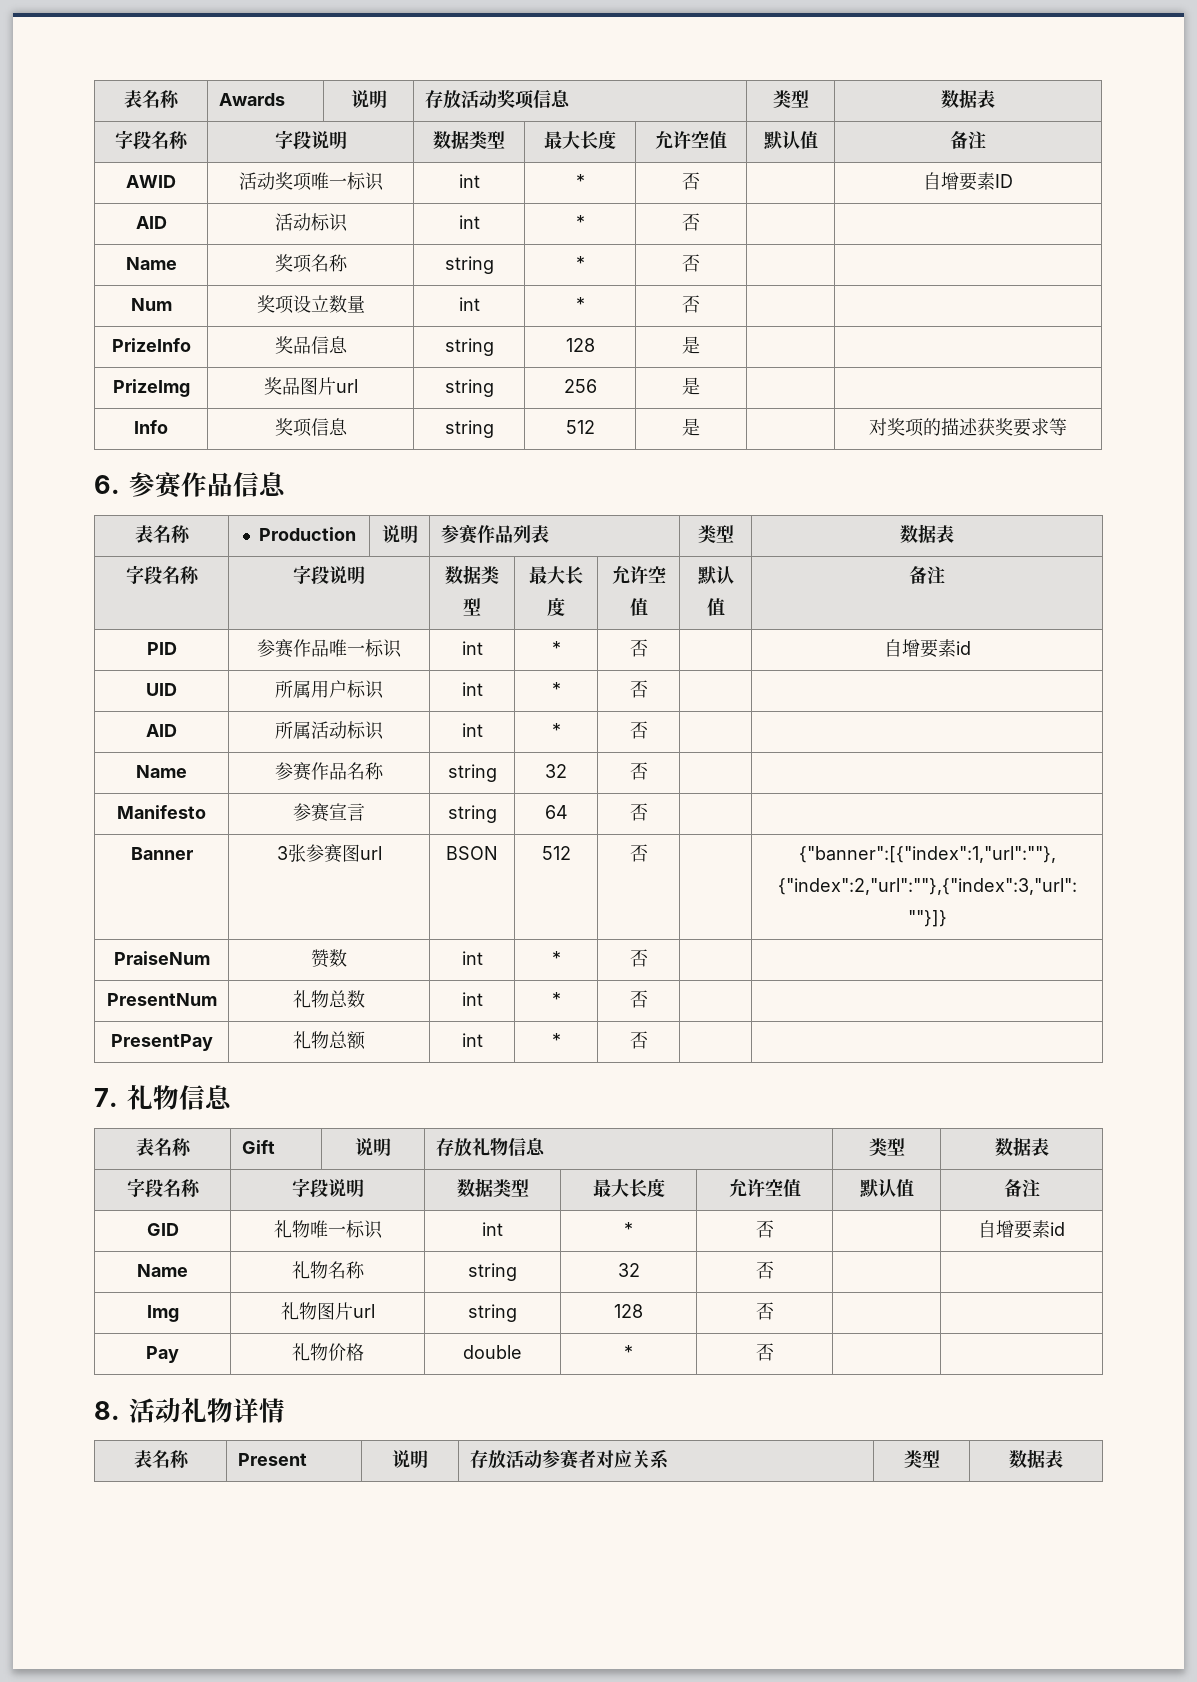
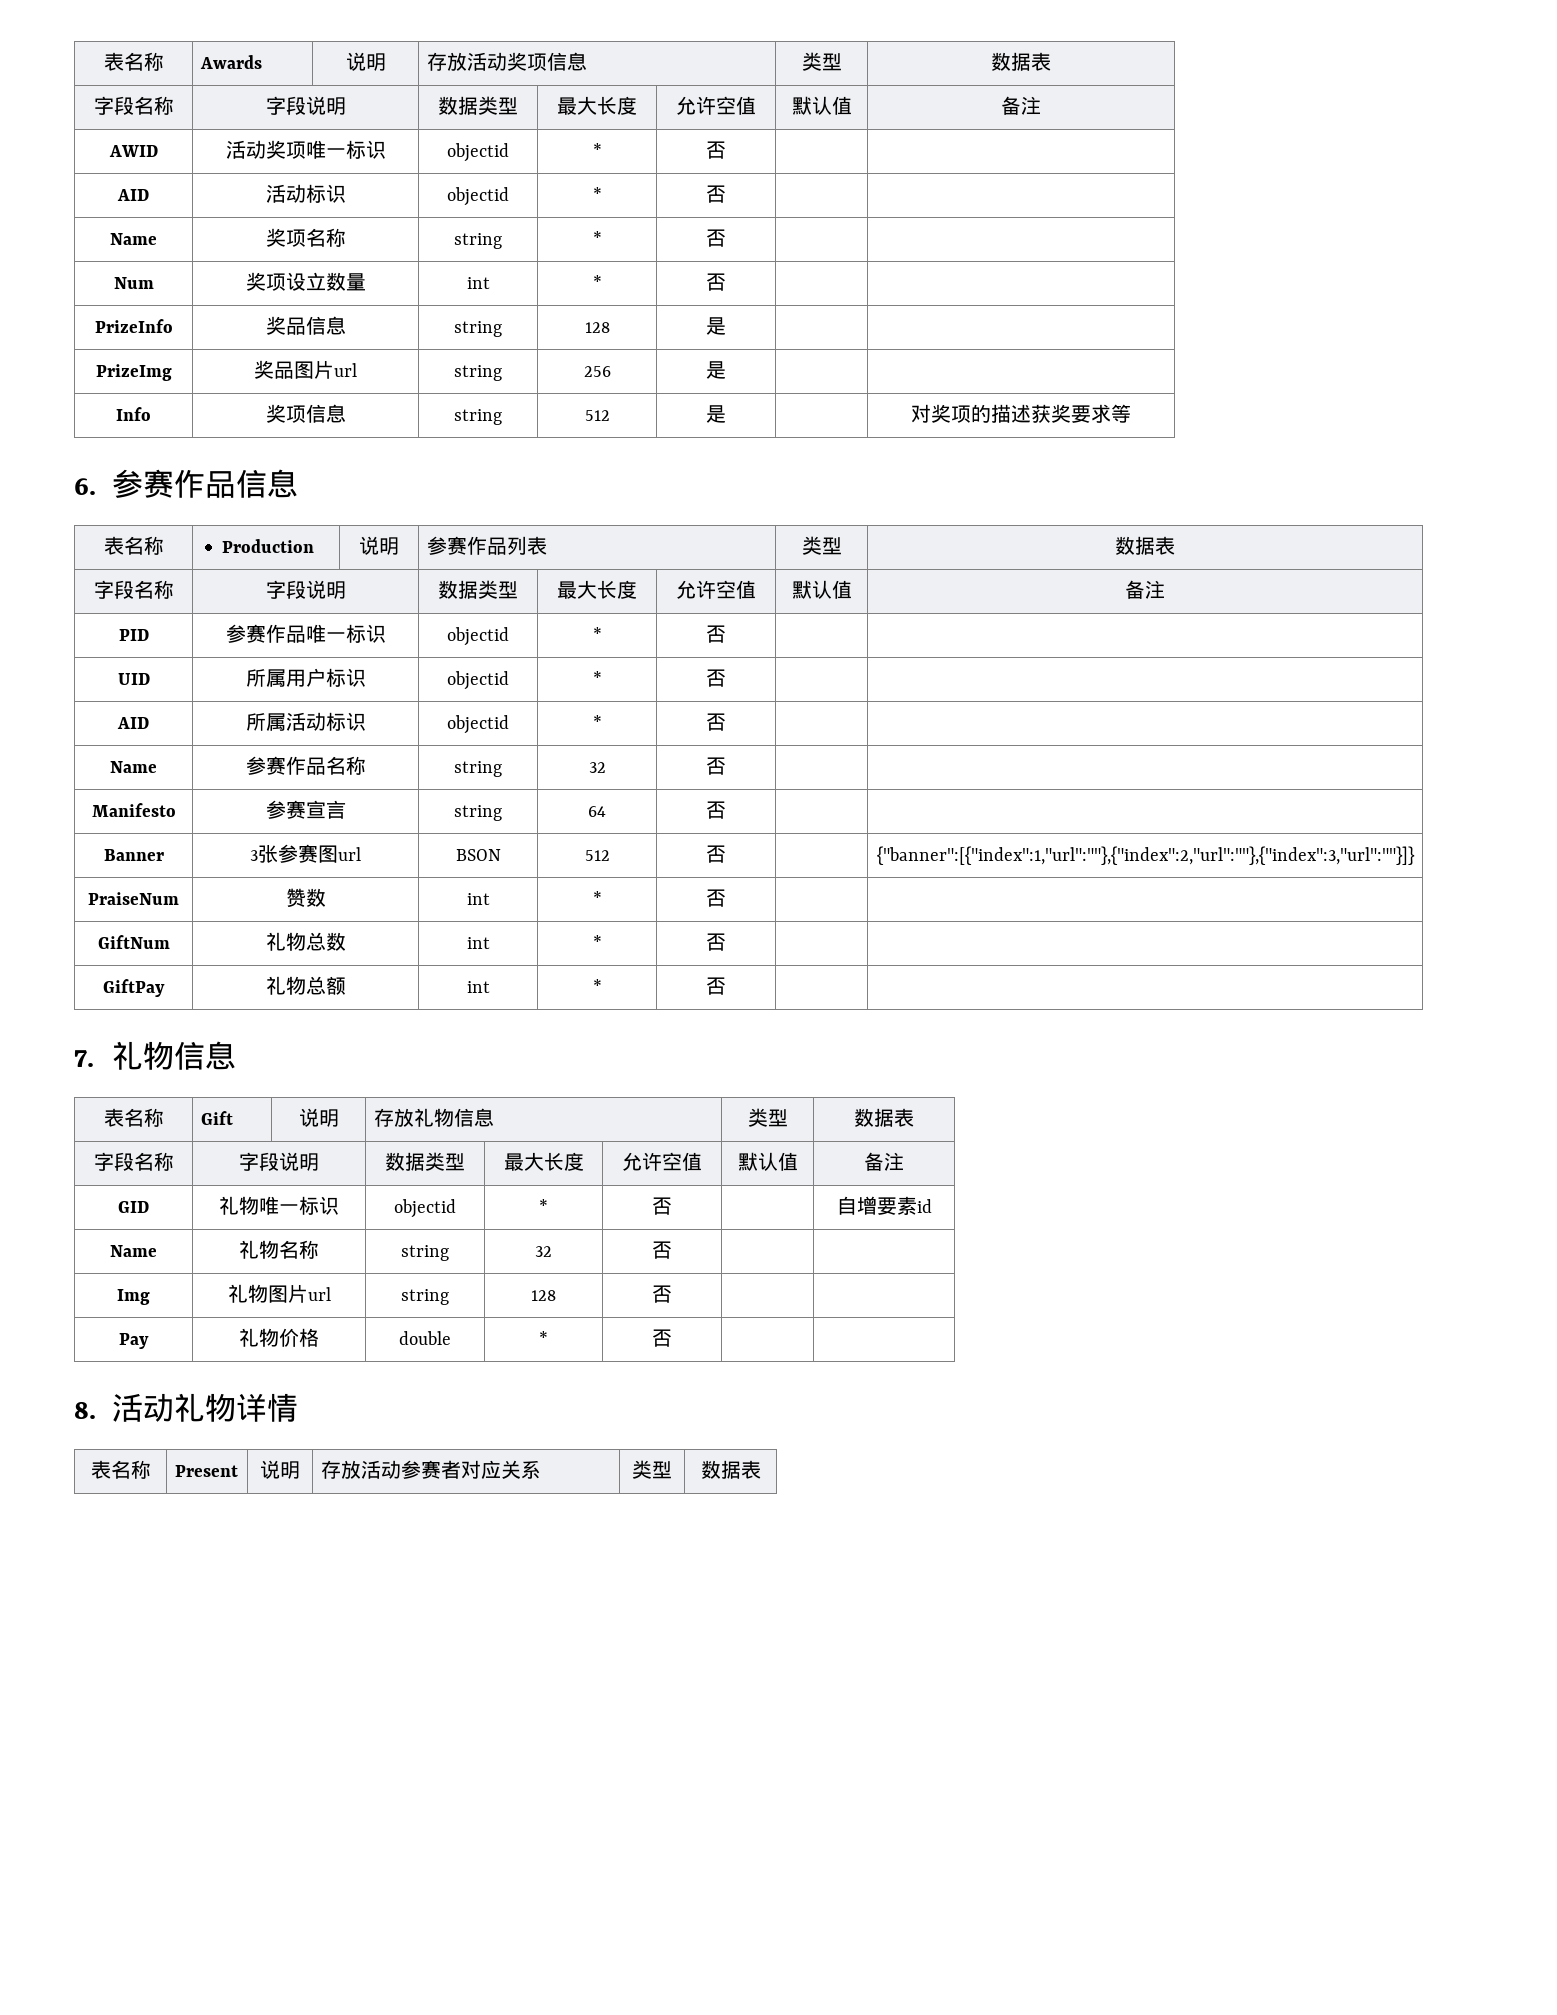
- AWID | 活动奖项唯一标识 | int | * | 否 | | 自增要素ID
+ AWID | 活动奖项唯一标识 | objectid | * | 否 | |
- AID | 活动标识 | int | * | 否 | |
+ AID | 活动标识 | objectid | * | 否 | |
- PID | 参赛作品唯一标识 | int | * | 否 | | 自增要素id
+ PID | 参赛作品唯一标识 | objectid | * | 否 | |
- UID | 所属用户标识 | int | * | 否 | |
+ UID | 所属用户标识 | objectid | * | 否 | |
- AID | 所属活动标识 | int | * | 否 | |
+ AID | 所属活动标识 | objectid | * | 否 | |
- PresentNum | 礼物总数 | int | * | 否 | |
+ GiftNum | 礼物总数 | int | * | 否 | |
- PresentPay | 礼物总额 | int | * | 否 | |
+ GiftPay | 礼物总额 | int | * | 否 | |
- GID | 礼物唯一标识 | int | * | 否 | | 自增要素id
+ GID | 礼物唯一标识 | objectid | * | 否 | | 自增要素id

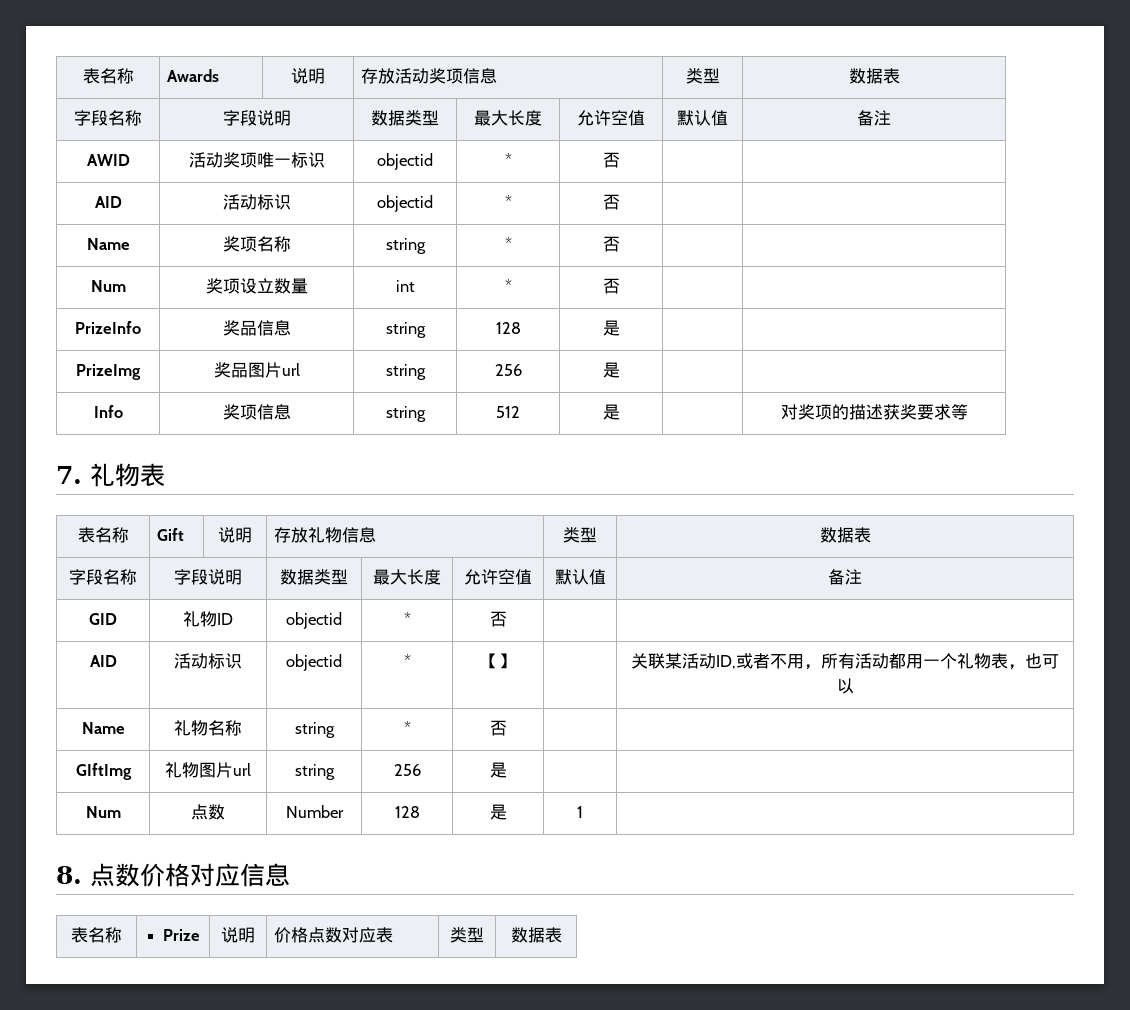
- 6.参赛作品信息
- 表名称 | Production | 说明 | 参赛作品列表 | 类型 | 数据表
- 字段名称 | 字段说明 | 数据类型 | 最大长度 | 允许空值 | 默认值 | 备注
- PID | 参赛作品唯一标识 | objectid | * | 否 | |
- UID | 所属用户标识 | objectid | * | 否 | |
- AID | 所属活动标识 | objectid | * | 否 | |
- Name | 参赛作品名称 | string | 32 | 否 | |
- Manifesto | 参赛宣言 | string | 64 | 否 | |
- Banner | 3张参赛图url | BSON | 512 | 否 | | {"banner":[{"index":1,"url":""},{"index":2,"url":""},{"index":3,"url":""}]}
- PraiseNum | 赞数 | int | * | 否 | |
- GiftNum | 礼物总数 | int | * | 否 | |
- GiftPay | 礼物总额 | int | * | 否 | |
- 7.礼物信息
+ 7.礼物表
- GID | 礼物唯一标识 | objectid | * | 否 | | 自增要素id
+ GID | 礼物ID | objectid | * | 否 | |
+ AID | 活动标识 | objectid | * | 【】 | | 关联某活动ID,或者不用，所有活动都用一个礼物表，也可以
- Name | 礼物名称 | string | 32 | 否 | |
- Img | 礼物图片url | string | 128 | 否 | |
- Pay | 礼物价格 | double | * | 否 | |
- 8.活动礼物详情
- 表名称 | Present | 说明 | 存放活动参赛者对应关系 | 类型 | 数据表
+ Name | 礼物名称 | string | * | 否 | |
+ GIftImg | 礼物图片url | string | 256 | 是 | |
+ Num | 点数 | Number | 128 | 是 | 1 |
+ 8.点数价格对应信息
+ 表名称 | Prize | 说明 | 价格点数对应表 | 类型 | 数据表

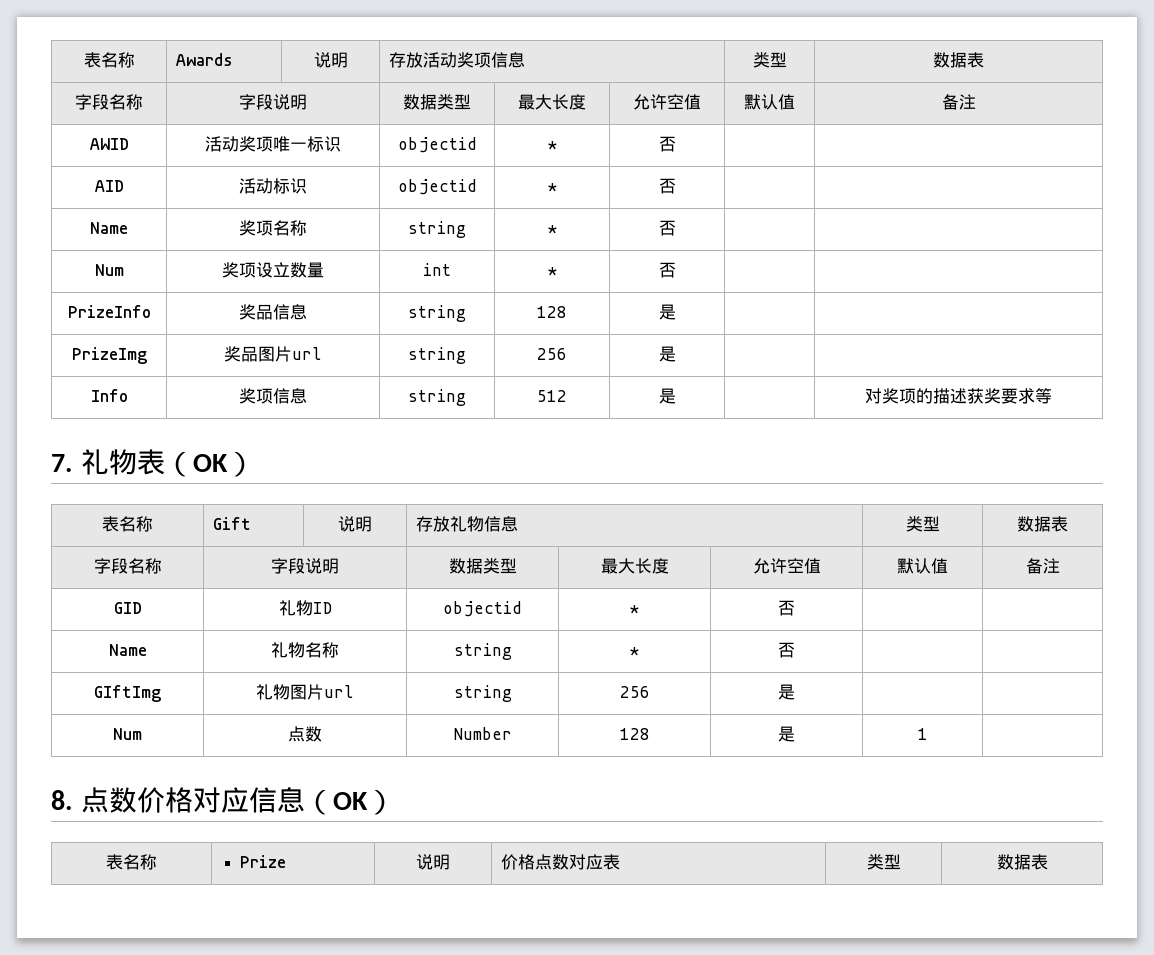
- 7.礼物表
+ 7.礼物表（OK）
- AID | 活动标识 | objectid | * | 【】 | | 关联某活动ID,或者不用，所有活动都用一个礼物表，也可以
- 8.点数价格对应信息
+ 8.点数价格对应信息（OK）

